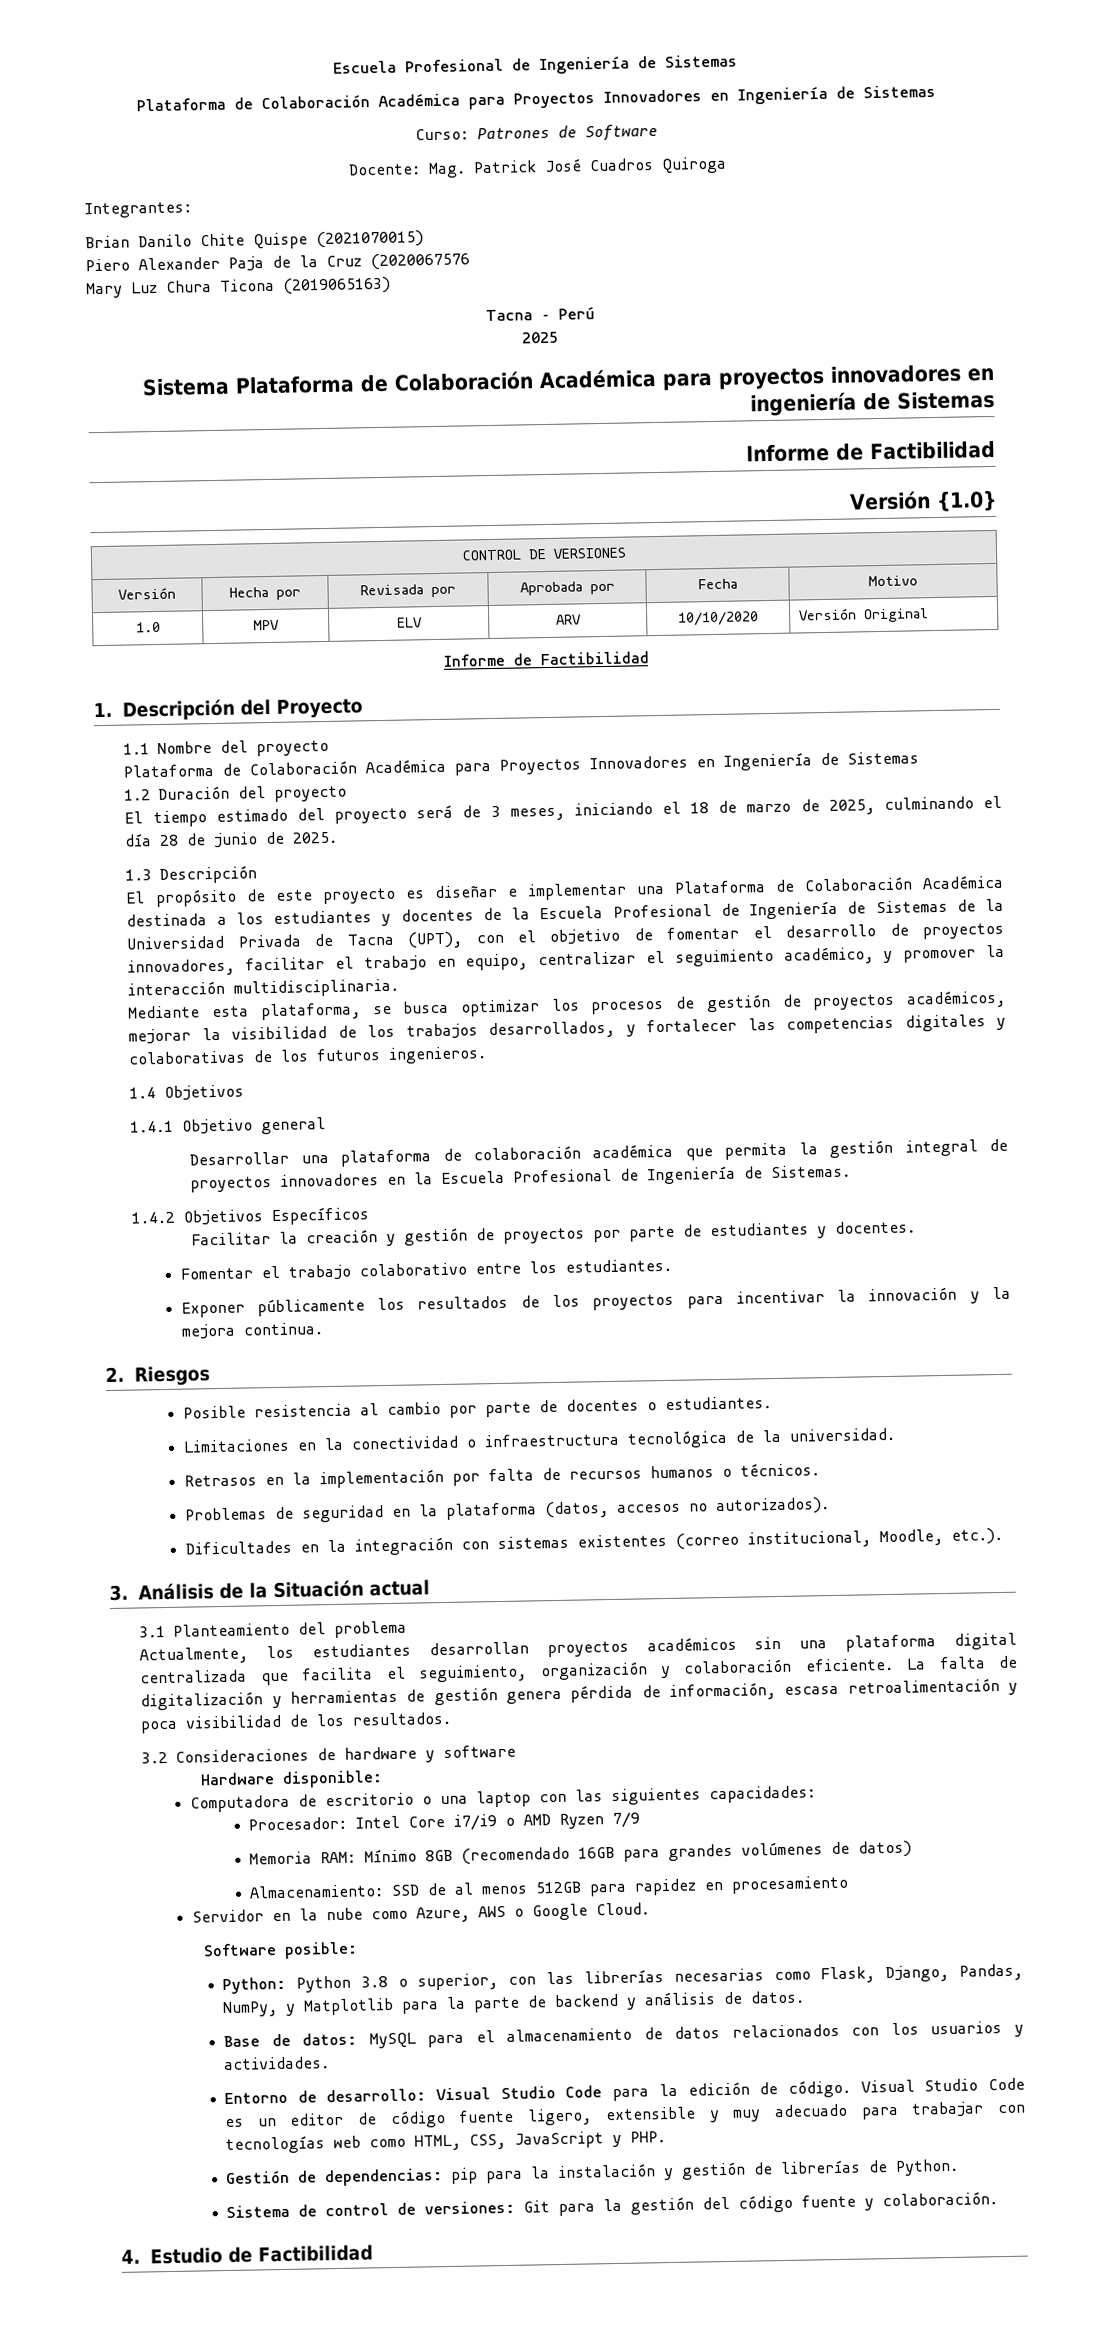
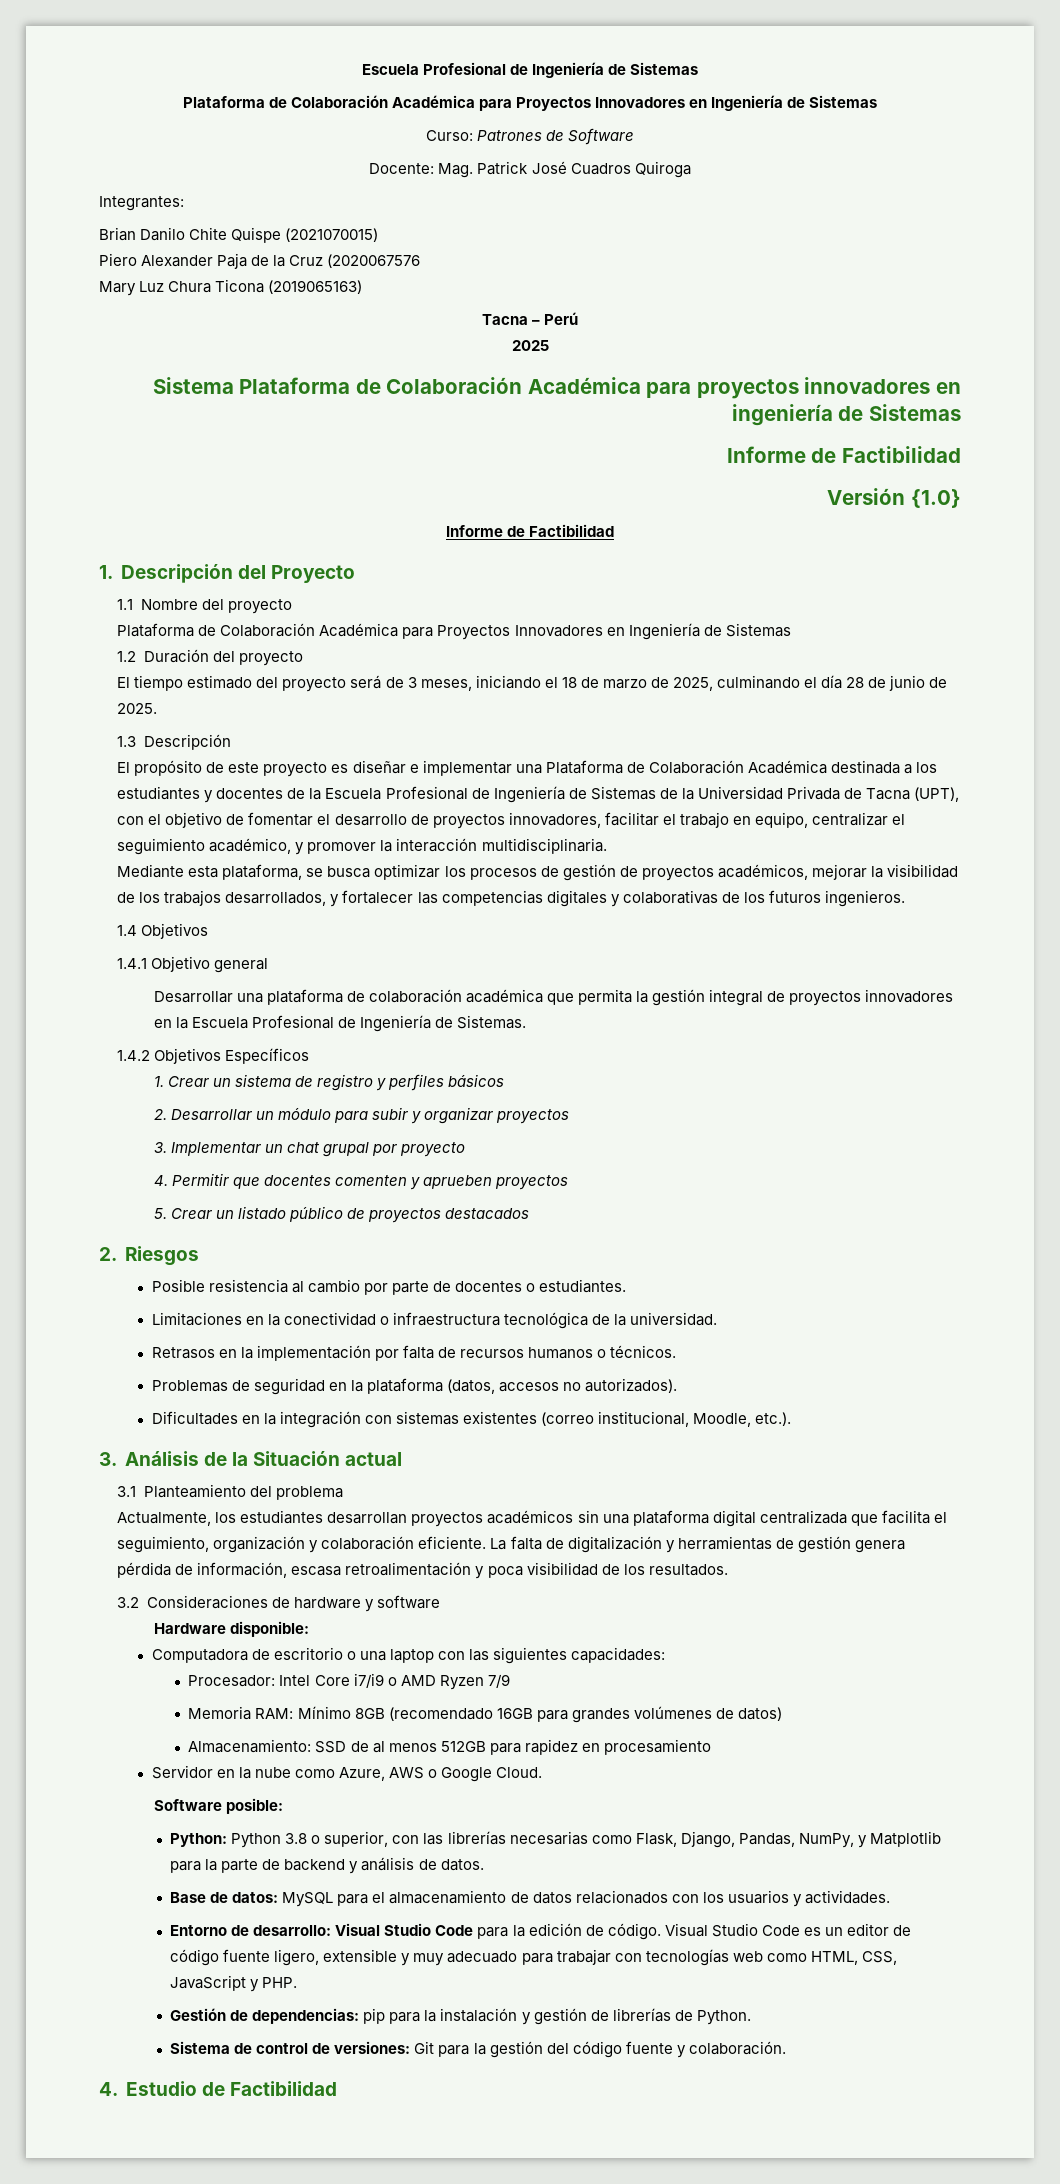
- CONTROL DE VERSIONES
- Versión | Hecha por | Revisada por | Aprobada por | Fecha | Motivo
- 1.0 | MPV | ELV | ARV | 10/10/2020 | Versión Original
- Facilitar la creación y gestión de proyectos por parte de estudiantes y docentes.
- Fomentar el trabajo colaborativo entre los estudiantes.
- Exponer públicamente los resultados de los proyectos para incentivar la innovación y la mejora continua.
+ 1. Crear un sistema de registro y perfiles básicos
+ 2. Desarrollar un módulo para subir y organizar proyectos
+ 3. Implementar un chat grupal por proyecto
+ 4. Permitir que docentes comenten y aprueben proyectos
+ 5. Crear un listado público de proyectos destacados

